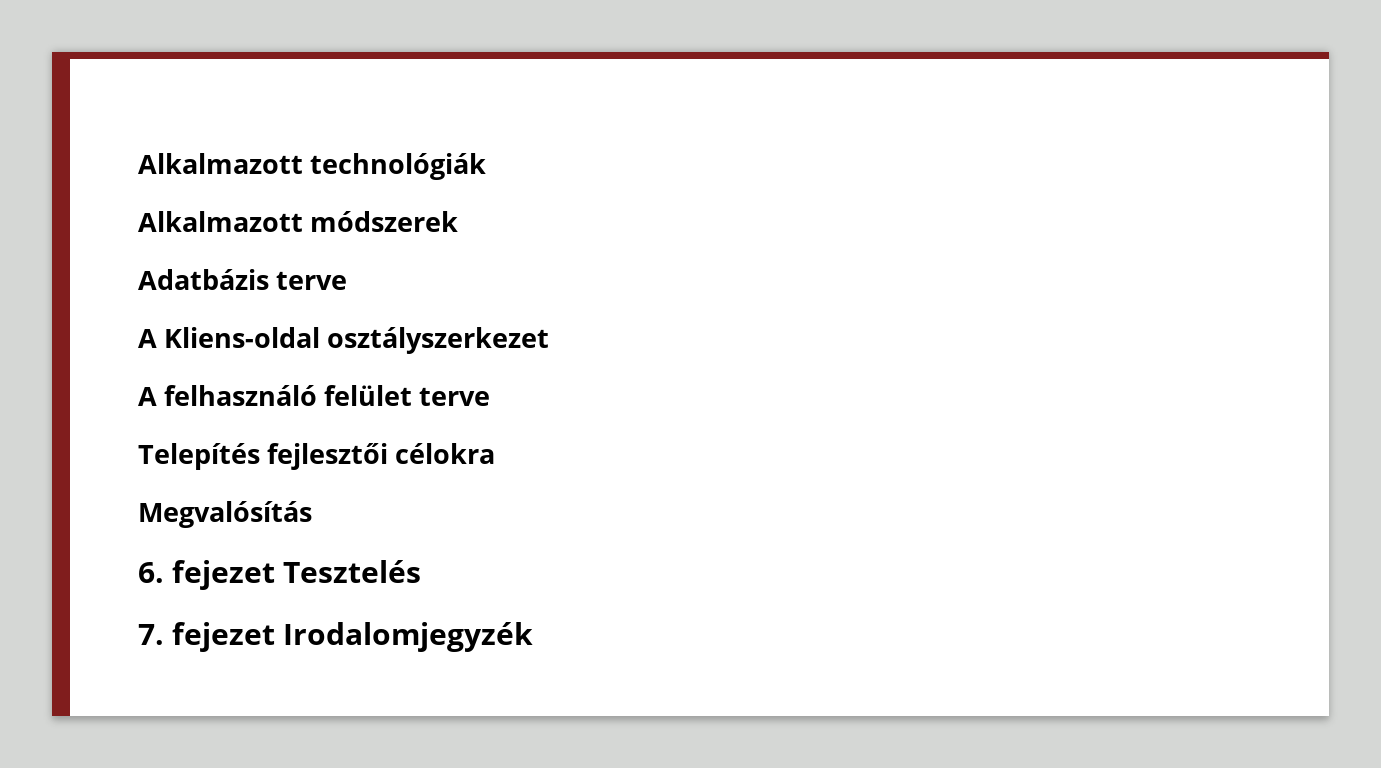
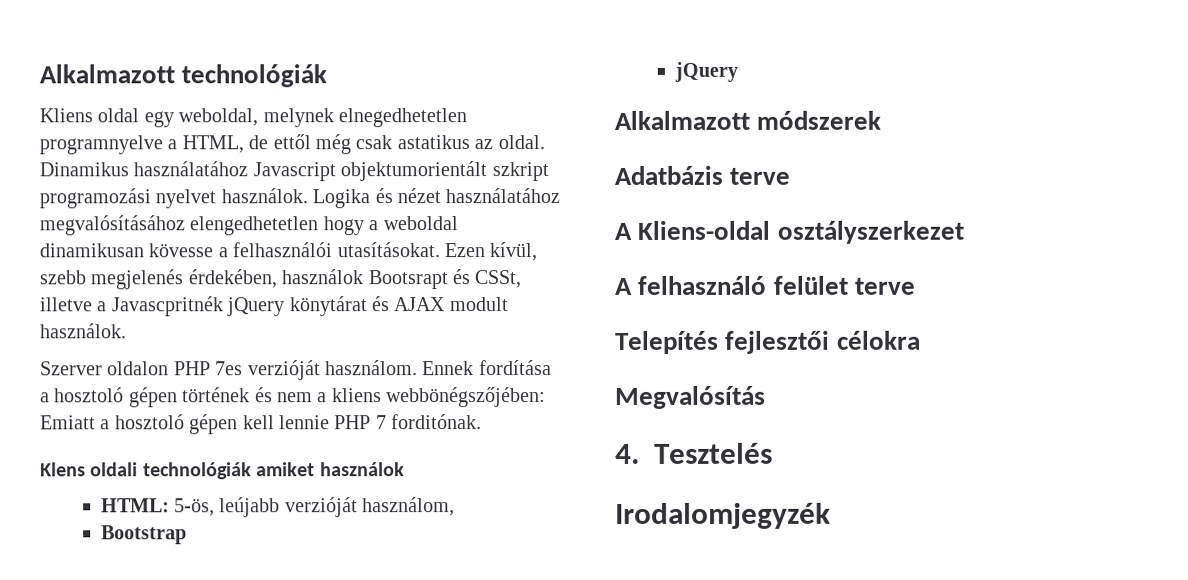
+ Kliens oldal egy weboldal, melynek elnegedhetetlen programnyelve a HTML, de ettől még csak astatikus az oldal. Dinamikus használatához Javascript objektumorientált szkript programozási nyelvet használok. Logika és nézet használatához megvalósításához elengedhetetlen hogy a weboldal dinamikusan kövesse a felhasználói utasításokat. Ezen kívül, szebb megjelenés érdekében, használok Bootsrapt és CSSt, illetve a Javascpritnék jQuery könytárat és AJAX modult használok.
+ Szerver oldalon PHP 7es verzióját használom. Ennek fordítása a hosztoló gépen történek és nem a kliens webbönégszőjében: Emiatt a hosztoló gépen kell lennie PHP 7 forditónak.
+ Klens oldali technológiák amiket használok
+ HTML: 5-ös, leújabb verzióját használom,
+ Bootstrap
+ jQuery
- 6. fejezet Tesztelés
+ 4. Tesztelés
- 7. fejezet Irodalomjegyzék
+ Irodalomjegyzék

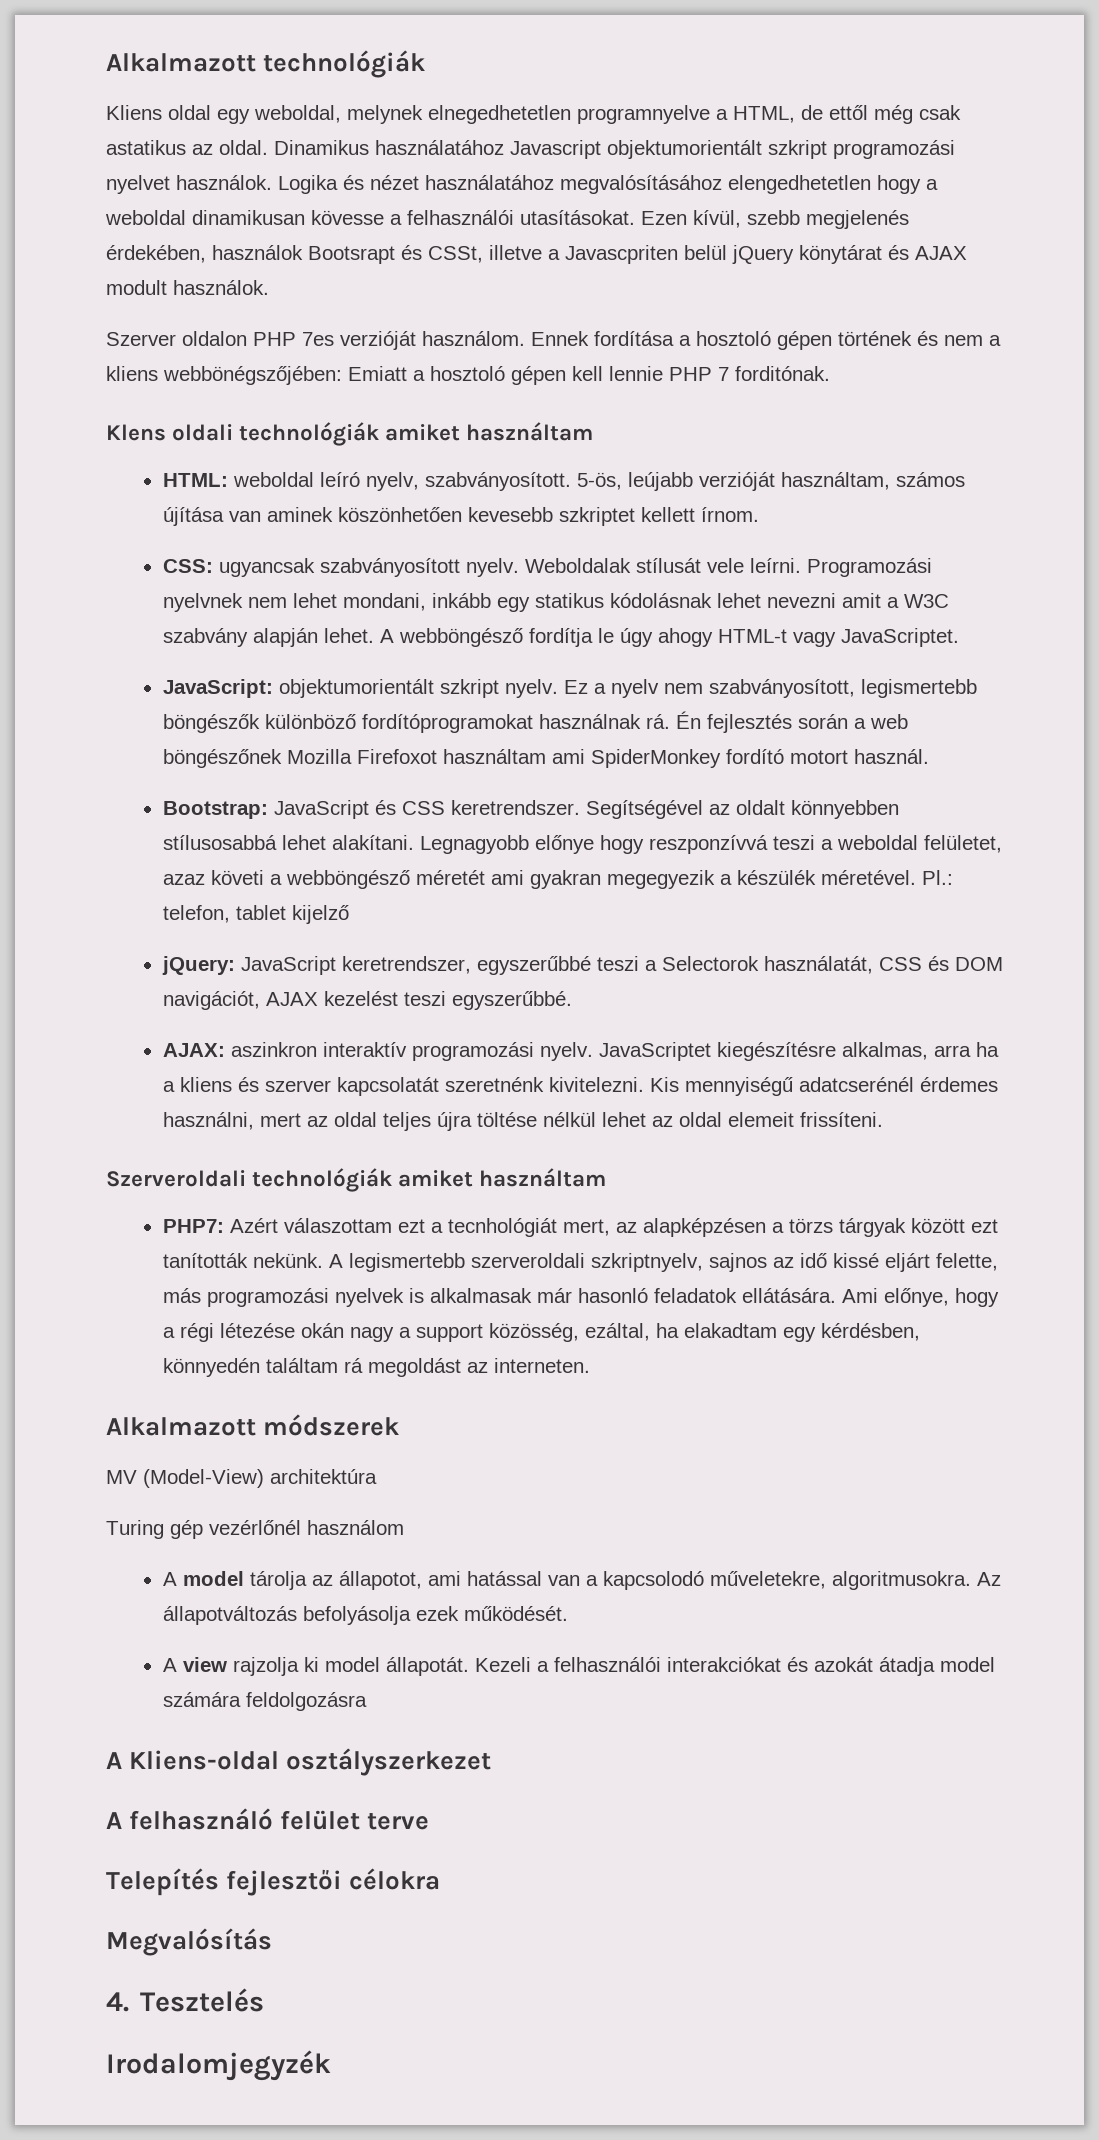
- Ezen kívül, szebb megjelenés érdekében, használok Bootsrapt és CSSt, illetve a Javascpritnék jQuery könytárat és AJAX modult használok.
+ Ezen kívül, szebb megjelenés érdekében, használok Bootsrapt és CSSt, illetve a Javascpriten belül jQuery könytárat és AJAX modult használok.
- Klens oldali technológiák amiket használok
+ Klens oldali technológiák amiket használtam
- HTML: 5-ös, leújabb verzióját használom,
- Bootstrap
- jQuery
+ HTML: weboldal leíró nyelv, szabványosított. 5-ös, leújabb verzióját használtam, számos újítása van aminek köszönhetően kevesebb szkriptet kellett írnom.
+ CSS: ugyancsak szabványosított nyelv. Weboldalak stílusát vele leírni. Programozási nyelvnek nem lehet mondani, inkább egy statikus kódolásnak lehet nevezni amit a W3C szabvány alapján lehet. A webböngésző fordítja le úgy ahogy HTML-t vagy JavaScriptet.
+ JavaScript: objektumorientált szkript nyelv. Ez a nyelv nem szabványosított, legismertebb böngészők különböző fordítóprogramokat használnak rá. Én fejlesztés során a web böngészőnek Mozilla Firefoxot használtam ami SpiderMonkey fordító motort használ.
+ Bootstrap: JavaScript és CSS keretrendszer. Segítségével az oldalt könnyebben stílusosabbá lehet alakítani. Legnagyobb előnye hogy reszponzívvá teszi a weboldal felületet, azaz követi a webböngésző méretét ami gyakran megegyezik a készülék méretével. Pl.: telefon, tablet kijelző
+ jQuery: JavaScript keretrendszer, egyszerűbbé teszi a Selectorok használatát, CSS és DOM navigációt, AJAX kezelést teszi egyszerűbbé.
+ AJAX: aszinkron interaktív programozási nyelv. JavaScriptet kiegészítésre alkalmas, arra ha a kliens és szerver kapcsolatát szeretnénk kivitelezni. Kis mennyiségű adatcserénél érdemes használni, mert az oldal teljes újra töltése nélkül lehet az oldal elemeit frissíteni.
+ Szerveroldali technológiák amiket használtam
+ PHP7: Azért válaszottam ezt a tecnhológiát mert, az alapképzésen a törzs tárgyak között ezt tanították nekünk. A legismertebb szerveroldali szkriptnyelv, sajnos az idő kissé eljárt felette, más programozási nyelvek is alkalmasak már hasonló feladatok ellátására. Ami előnye, hogy a régi létezése okán nagy a support közösség, ezáltal, ha elakadtam egy kérdésben, könnyedén találtam rá megoldást az interneten.
  Alkalmazott módszerek
- Adatbázis terve
+ MV (Model-View) architektúra
+ Turing gép vezérlőnél használom
+ A model tárolja az állapotot, ami hatással van a kapcsolodó műveletekre, algoritmusokra. Az állapotváltozás befolyásolja ezek működését.
+ A view rajzolja ki model állapotát. Kezeli a felhasználói interakciókat és azokát átadja model számára feldolgozásra

